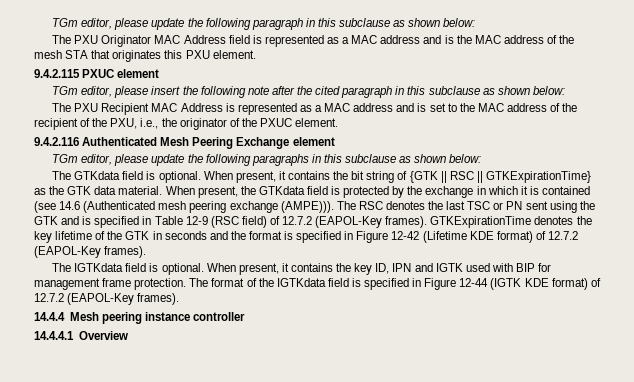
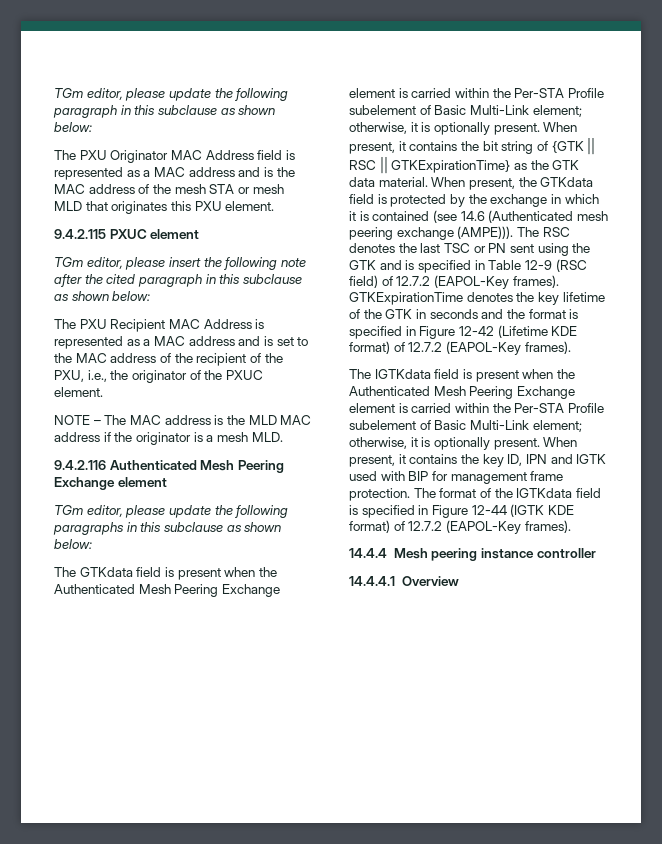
- The PXU Originator MAC Address field is represented as a MAC address and is the MAC address of the mesh STA that originates this PXU element.
+ The PXU Originator MAC Address field is represented as a MAC address and is the MAC address of the mesh STA or mesh MLD that originates this PXU element.
+ NOTE – The MAC address is the MLD MAC address if the originator is a mesh MLD.
- The GTKdata field is optional.
+ The GTKdata field is present when the Authenticated Mesh Peering Exchange element is carried within the Per-STA Profile subelement of Basic Multi-Link element; otherwise, it is optionally present.
- The IGTKdata field is optional.
+ The IGTKdata field is present when the Authenticated Mesh Peering Exchange element is carried within the Per-STA Profile subelement of Basic Multi-Link element; otherwise, it is optionally present.

